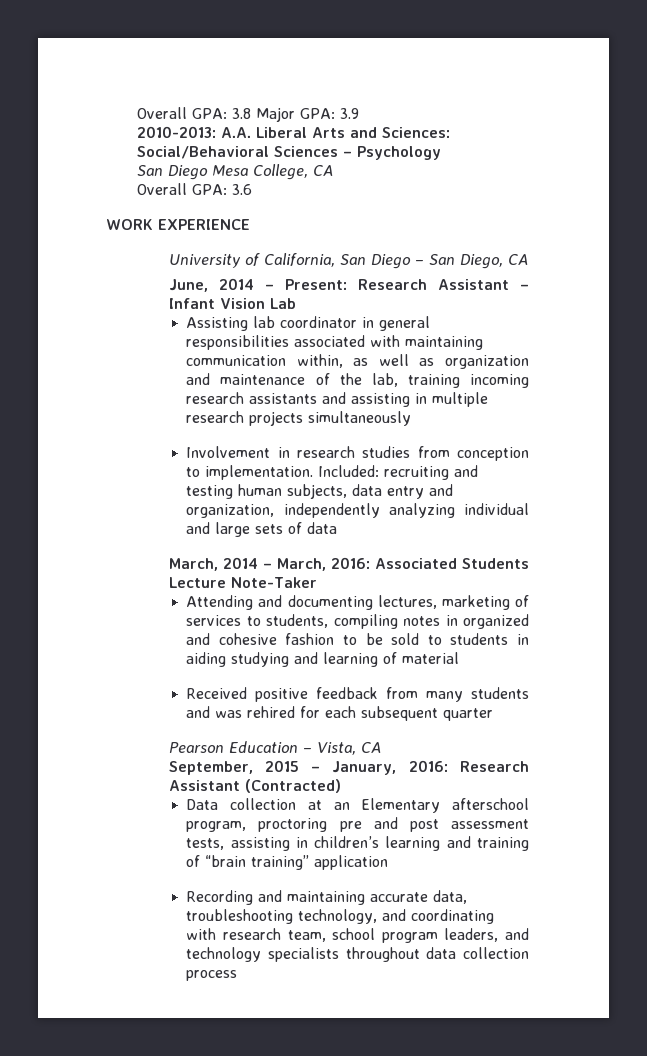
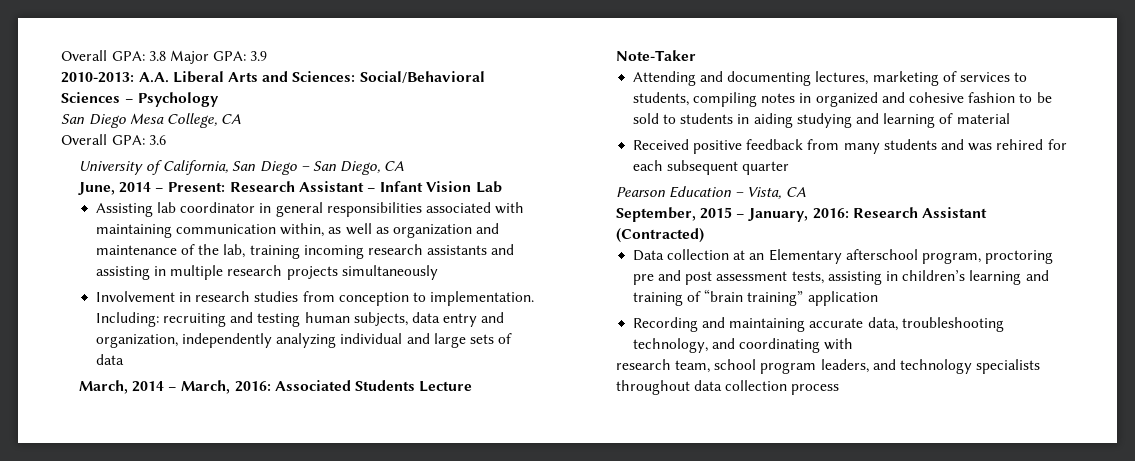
- WORK EXPERIENCE
- Included: recruiting and testing human subjects, data entry and organization, independently analyzing individual and large sets of data
+ Including: recruiting and testing human subjects, data entry and organization, independently analyzing individual and large sets of data
- Recording and maintaining accurate data, troubleshooting technology, and coordinating with research team, school program leaders, and technology specialists throughout data collection process
+ Recording and maintaining accurate data, troubleshooting technology, and coordinating with
+ research team, school program leaders, and technology specialists throughout data collection process

